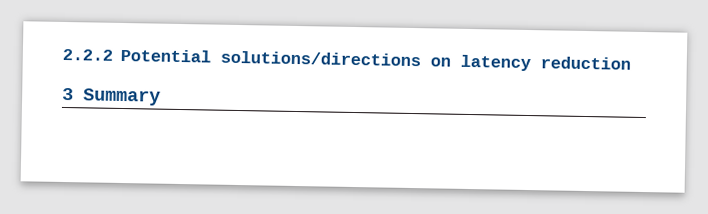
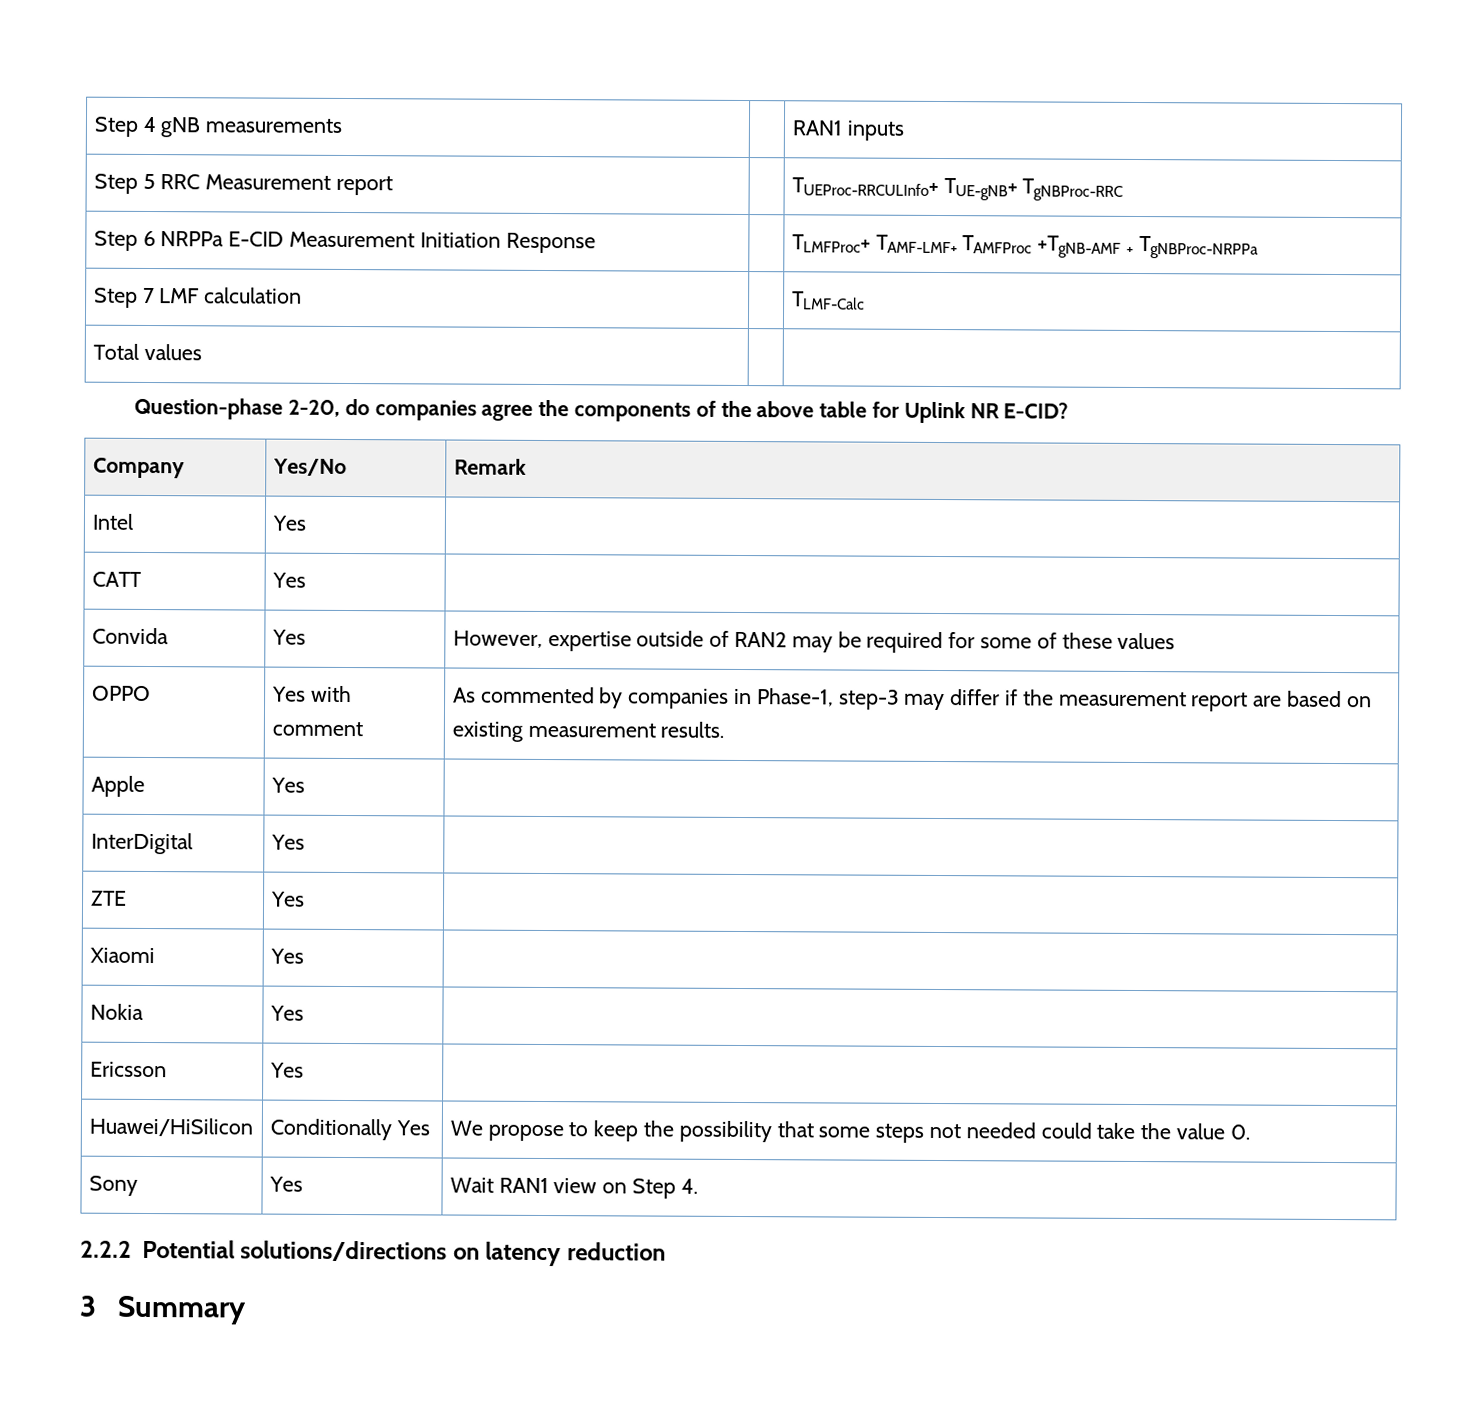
+ Step 4 gNB measurements | | RAN1 inputs
+ Step 5 RRC Measurement report | | TUEProc-RRCULInfo+ TUE-gNB+ TgNBProc-RRC
+ Step 6 NRPPa E-CID Measurement Initiation Response | | TLMFProc+ TAMF-LMF+ TAMFProc +TgNB-AMF + TgNBProc-NRPPa
+ Step 7 LMF calculation | | TLMF-Calc
+ Total values | |
+ Question-phase 2-20, do companies agree the components of the above table for Uplink NR E-CID?
+ Company | Yes/No | Remark
+ Intel | Yes |
+ CATT | Yes |
+ Convida | Yes | However, expertise outside of RAN2 may be required for some of these values
+ OPPO | Yes with comment | As commented by companies in Phase-1, step-3 may differ if the measurement report are based on existing measurement results.
+ Apple | Yes |
+ InterDigital | Yes |
+ ZTE | Yes |
+ Xiaomi | Yes |
+ Nokia | Yes |
+ Ericsson | Yes |
+ Huawei/HiSilicon | Conditionally Yes | We propose to keep the possibility that some steps not needed could take the value 0.
+ Sony | Yes | Wait RAN1 view on Step 4.

